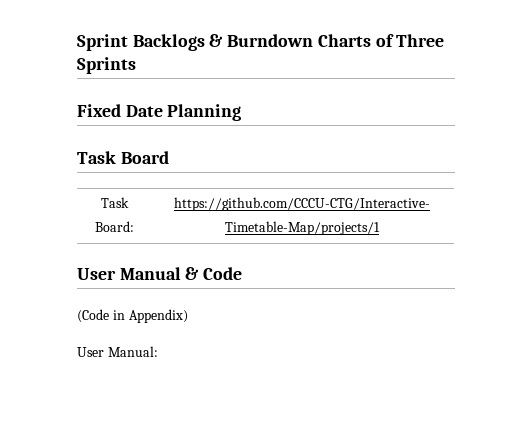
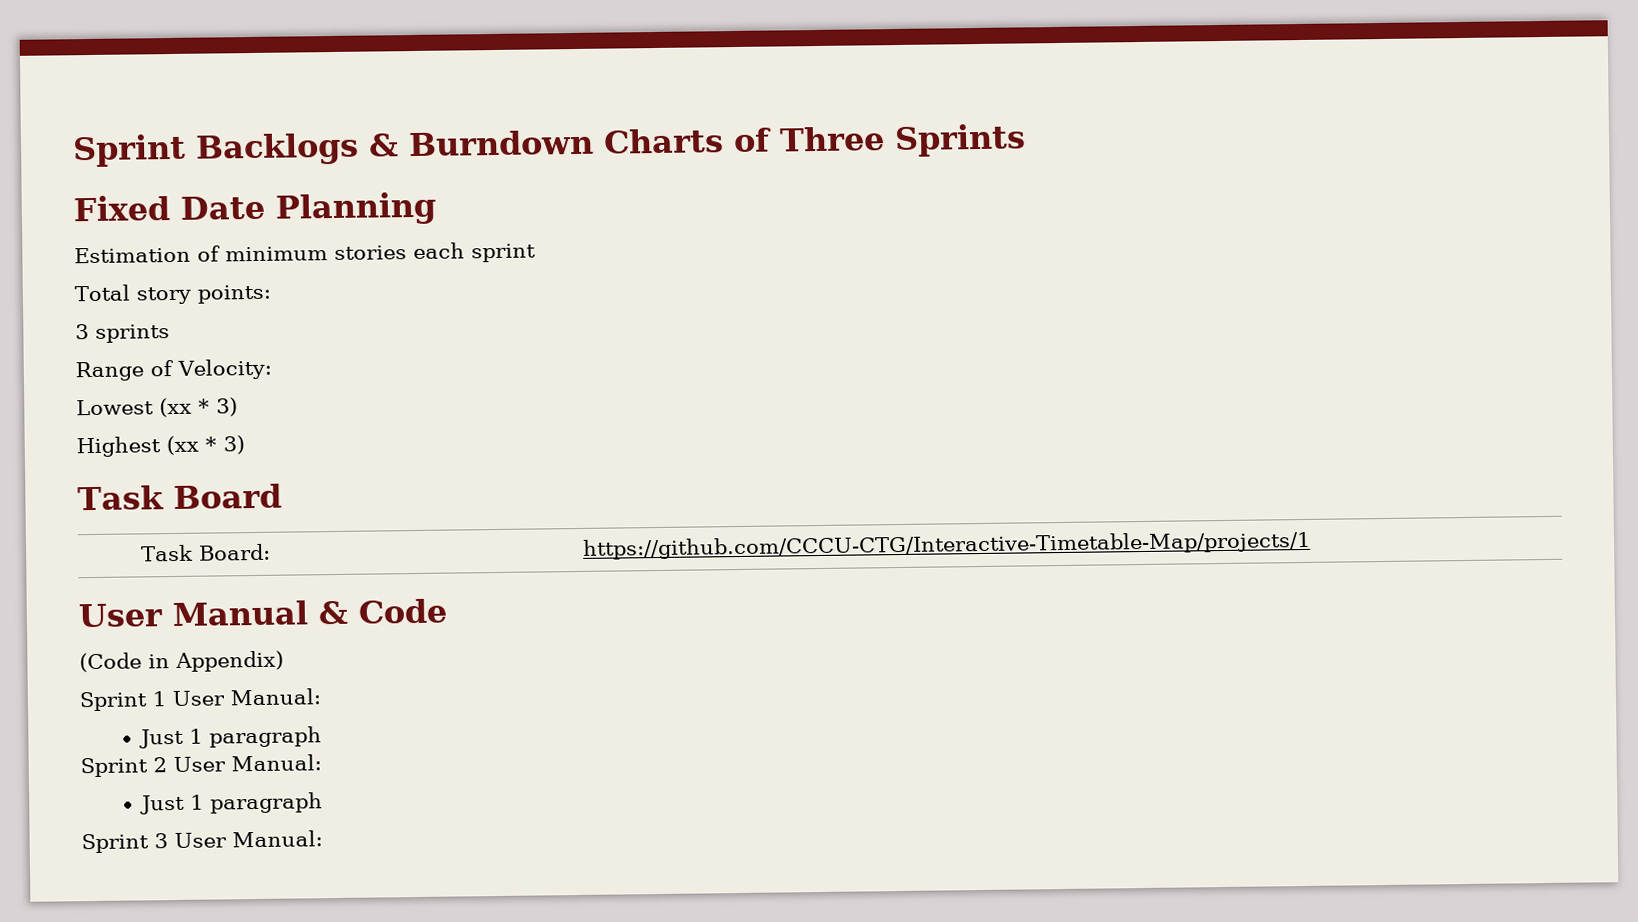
+ Estimation of minimum stories each sprint
+ Total story points:
+ 3 sprints
+ Range of Velocity:
+ Lowest (xx * 3)
+ Highest (xx * 3)
- User Manual:
+ Sprint 1 User Manual:
+ Just 1 paragraph
+ Sprint 2 User Manual:
+ Just 1 paragraph
+ Sprint 3 User Manual:

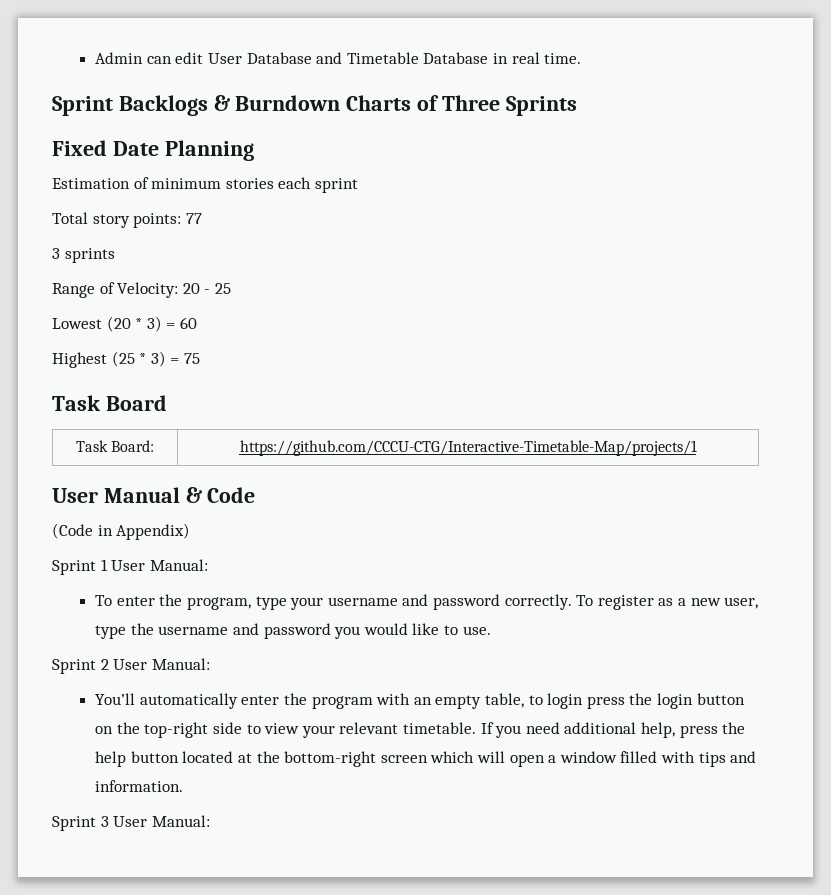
+ Admin can edit User Database and Timetable Database in real time.
- Total story points:
+ Total story points: 77
- Range of Velocity:
+ Range of Velocity: 20 - 25
- Lowest (xx * 3)
+ Lowest (20 * 3) = 60
- Highest (xx * 3)
+ Highest (25 * 3) = 75
  Sprint 1 User Manual:
- Just 1 paragraph
+ To enter the program, type your username and password correctly. To register as a new user, type the username and password you would like to use.
  Sprint 2 User Manual:
- Just 1 paragraph
+ You’ll automatically enter the program with an empty table, to login press the login button on the top-right side to view your relevant timetable. If you need additional help, press the help button located at the bottom-right screen which will open a window filled with tips and information.

